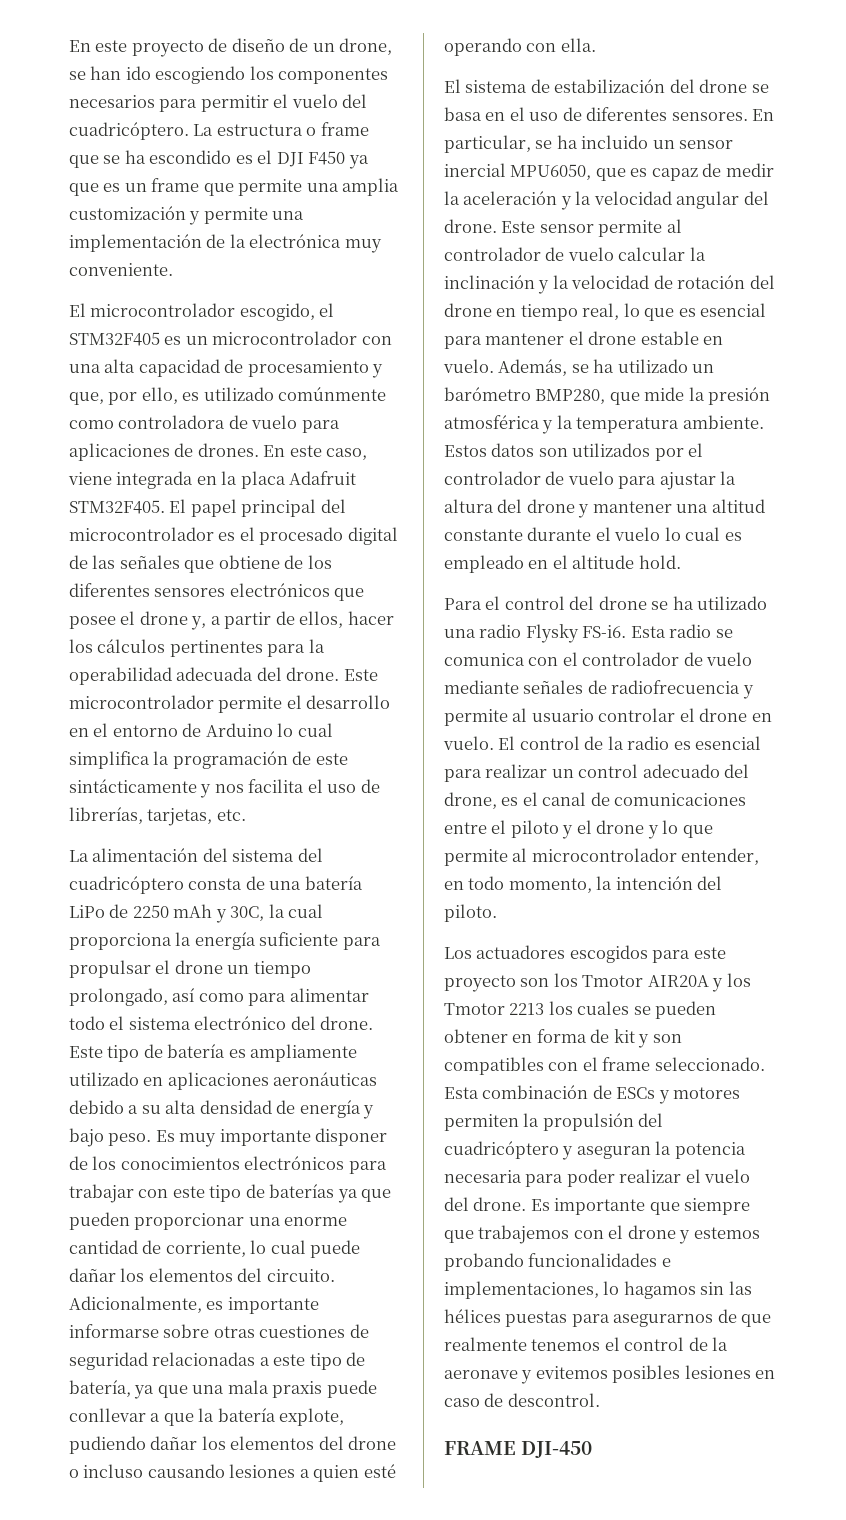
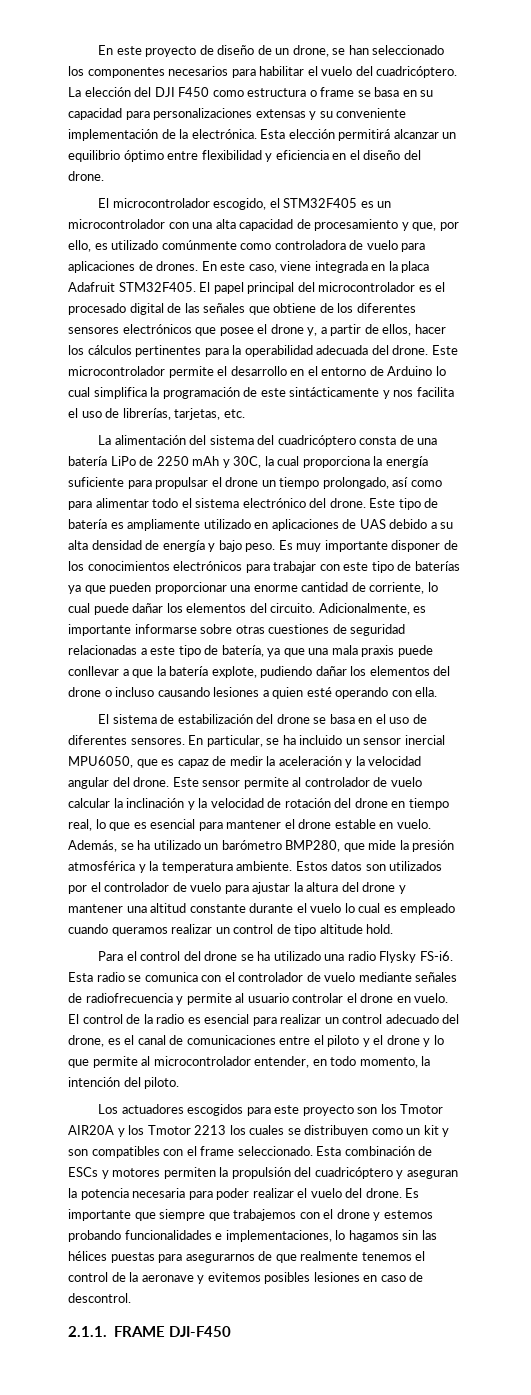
- En este proyecto de diseño de un drone, se han ido escogiendo los componentes necesarios para permitir el vuelo del cuadricóptero.
+ En este proyecto de diseño de un drone, se han seleccionado los componentes necesarios para habilitar el vuelo del cuadricóptero.
- La estructura o frame que se ha escondido es el DJI F450 ya que es un frame que permite una amplia customización y permite una implementación de la electrónica muy conveniente.
+ La elección del DJI F450 como estructura o frame se basa en su capacidad para personalizaciones extensas y su conveniente implementación de la electrónica. Esta elección permitirá alcanzar un equilibrio óptimo entre flexibilidad y eficiencia en el diseño del drone.
- Este tipo de batería es ampliamente utilizado en aplicaciones aeronáuticas debido a su alta densidad de energía y bajo peso.
+ Este tipo de batería es ampliamente utilizado en aplicaciones de UAS debido a su alta densidad de energía y bajo peso.
- Estos datos son utilizados por el controlador de vuelo para ajustar la altura del drone y mantener una altitud constante durante el vuelo lo cual es empleado en el altitude hold.
+ Estos datos son utilizados por el controlador de vuelo para ajustar la altura del drone y mantener una altitud constante durante el vuelo lo cual es empleado cuando queramos realizar un control de tipo altitude hold.
- Los actuadores escogidos para este proyecto son los Tmotor AIR20A y los Tmotor 2213 los cuales se pueden obtener en forma de kit y son compatibles con el frame seleccionado.
+ Los actuadores escogidos para este proyecto son los Tmotor AIR20A y los Tmotor 2213 los cuales se distribuyen como un kit y son compatibles con el frame seleccionado.
- FRAME DJI-450
+ 2.1.1. FRAME DJI-F450

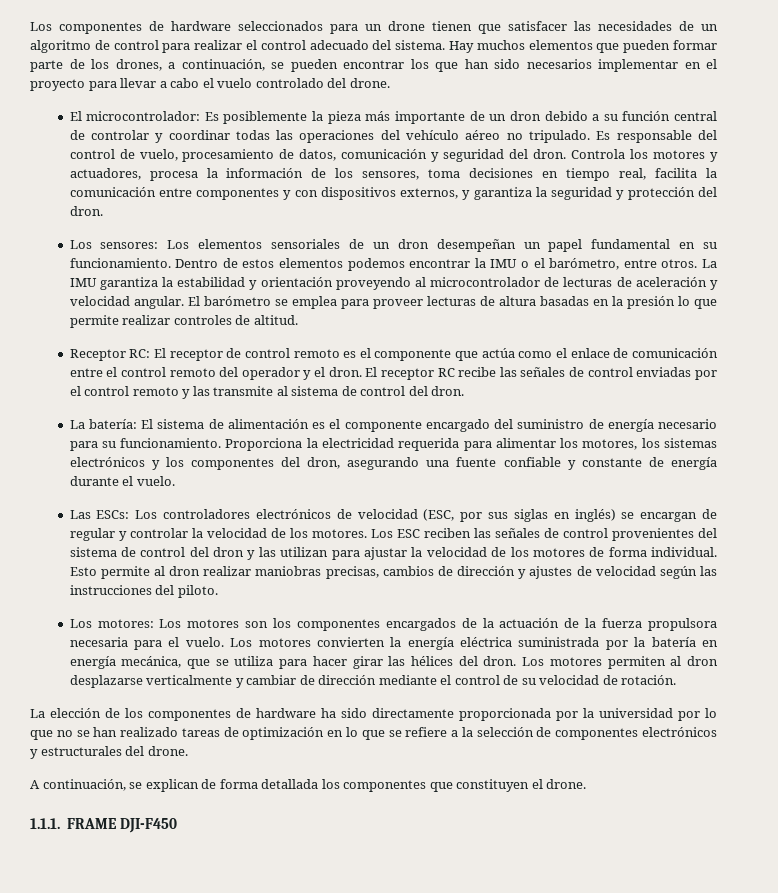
- En este proyecto de diseño de un drone, se han seleccionado los componentes necesarios para habilitar el vuelo del cuadricóptero. La elección del DJI F450 como estructura o frame se basa en su capacidad para personalizaciones extensas y su conveniente implementación de la electrónica. Esta elección permitirá alcanzar un equilibrio óptimo entre flexibilidad y eficiencia en el diseño del drone.
- El microcontrolador escogido, el STM32F405 es un microcontrolador con una alta capacidad de procesamiento y que, por ello, es utilizado comúnmente como controladora de vuelo para aplicaciones de drones. En este caso, viene integrada en la placa Adafruit STM32F405. El papel principal del microcontrolador es el procesado digital de las señales que obtiene de los diferentes sensores electrónicos que posee el drone y, a partir de ellos, hacer los cálculos pertinentes para la operabilidad adecuada del drone. Este microcontrolador permite el desarrollo en el entorno de Arduino lo cual simplifica la programación de este sintácticamente y nos facilita el uso de librerías, tarjetas, etc.
- La alimentación del sistema del cuadricóptero consta de una batería LiPo de 2250 mAh y 30C, la cual proporciona la energía suficiente para propulsar el drone un tiempo prolongado, así como para alimentar todo el sistema electrónico del drone. Este tipo de batería es ampliamente utilizado en aplicaciones de UAS debido a su alta densidad de energía y bajo peso. Es muy importante disponer de los conocimientos electrónicos para trabajar con este tipo de baterías ya que pueden proporcionar una enorme cantidad de corriente, lo cual puede dañar los elementos del circuito. Adicionalmente, es importante informarse sobre otras cuestiones de seguridad relacionadas a este tipo de batería, ya que una mala praxis puede conllevar a que la batería explote, pudiendo dañar los elementos del drone o incluso causando lesiones a quien esté operando con ella.
- El sistema de estabilización del drone se basa en el uso de diferentes sensores. En particular, se ha incluido un sensor inercial MPU6050, que es capaz de medir la aceleración y la velocidad angular del drone. Este sensor permite al controlador de vuelo calcular la inclinación y la velocidad de rotación del drone en tiempo real, lo que es esencial para mantener el drone estable en vuelo. Además, se ha utilizado un barómetro BMP280, que mide la presión atmosférica y la temperatura ambiente. Estos datos son utilizados por el controlador de vuelo para ajustar la altura del drone y mantener una altitud constante durante el vuelo lo cual es empleado cuando queramos realizar un control de tipo altitude hold.
- Para el control del drone se ha utilizado una radio Flysky FS-i6. Esta radio se comunica con el controlador de vuelo mediante señales de radiofrecuencia y permite al usuario controlar el drone en vuelo. El control de la radio es esencial para realizar un control adecuado del drone, es el canal de comunicaciones entre el piloto y el drone y lo que permite al microcontrolador entender, en todo momento, la intención del piloto.
- Los actuadores escogidos para este proyecto son los Tmotor AIR20A y los Tmotor 2213 los cuales se distribuyen como un kit y son compatibles con el frame seleccionado. Esta combinación de ESCs y motores permiten la propulsión del cuadricóptero y aseguran la potencia necesaria para poder realizar el vuelo del drone. Es importante que siempre que trabajemos con el drone y estemos probando funcionalidades e implementaciones, lo hagamos sin las hélices puestas para asegurarnos de que realmente tenemos el control de la aeronave y evitemos posibles lesiones en caso de descontrol.
- 2.1.1. FRAME DJI-F450
+ Los componentes de hardware seleccionados para un drone tienen que satisfacer las necesidades de un algoritmo de control para realizar el control adecuado del sistema. Hay muchos elementos que pueden formar parte de los drones, a continuación, se pueden encontrar los que han sido necesarios implementar en el proyecto para llevar a cabo el vuelo controlado del drone.
+ El microcontrolador: Es posiblemente la pieza más importante de un dron debido a su función central de controlar y coordinar todas las operaciones del vehículo aéreo no tripulado. Es responsable del control de vuelo, procesamiento de datos, comunicación y seguridad del dron. Controla los motores y actuadores, procesa la información de los sensores, toma decisiones en tiempo real, facilita la comunicación entre componentes y con dispositivos externos, y garantiza la seguridad y protección del dron.
+ Los sensores: Los elementos sensoriales de un dron desempeñan un papel fundamental en su funcionamiento. Dentro de estos elementos podemos encontrar la IMU o el barómetro, entre otros. La IMU garantiza la estabilidad y orientación proveyendo al microcontrolador de lecturas de aceleración y velocidad angular. El barómetro se emplea para proveer lecturas de altura basadas en la presión lo que permite realizar controles de altitud.
+ Receptor RC: El receptor de control remoto es el componente que actúa como el enlace de comunicación entre el control remoto del operador y el dron. El receptor RC recibe las señales de control enviadas por el control remoto y las transmite al sistema de control del dron.
+ La batería: El sistema de alimentación es el componente encargado del suministro de energía necesario para su funcionamiento. Proporciona la electricidad requerida para alimentar los motores, los sistemas electrónicos y los componentes del dron, asegurando una fuente confiable y constante de energía durante el vuelo.
+ Las ESCs: Los controladores electrónicos de velocidad (ESC, por sus siglas en inglés) se encargan de regular y controlar la velocidad de los motores. Los ESC reciben las señales de control provenientes del sistema de control del dron y las utilizan para ajustar la velocidad de los motores de forma individual. Esto permite al dron realizar maniobras precisas, cambios de dirección y ajustes de velocidad según las instrucciones del piloto.
+ Los motores: Los motores son los componentes encargados de la actuación de la fuerza propulsora necesaria para el vuelo. Los motores convierten la energía eléctrica suministrada por la batería en energía mecánica, que se utiliza para hacer girar las hélices del dron. Los motores permiten al dron desplazarse verticalmente y cambiar de dirección mediante el control de su velocidad de rotación.
+ La elección de los componentes de hardware ha sido directamente proporcionada por la universidad por lo que no se han realizado tareas de optimización en lo que se refiere a la selección de componentes electrónicos y estructurales del drone.
+ A continuación, se explican de forma detallada los componentes que constituyen el drone.
+ 1.1.1. FRAME DJI-F450

